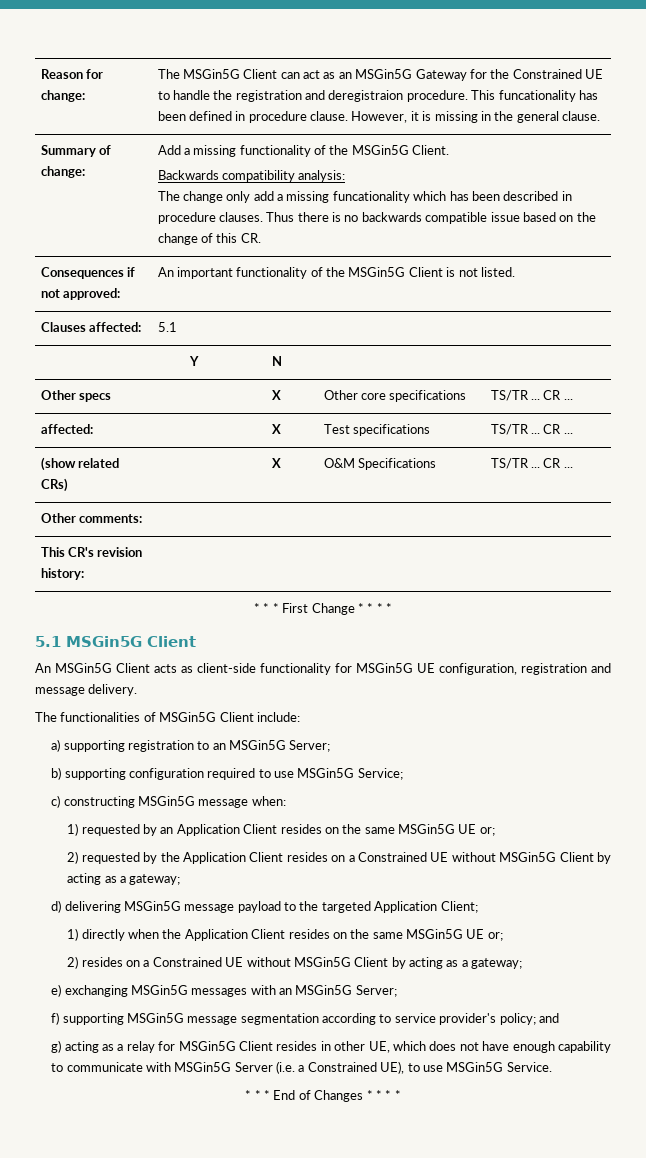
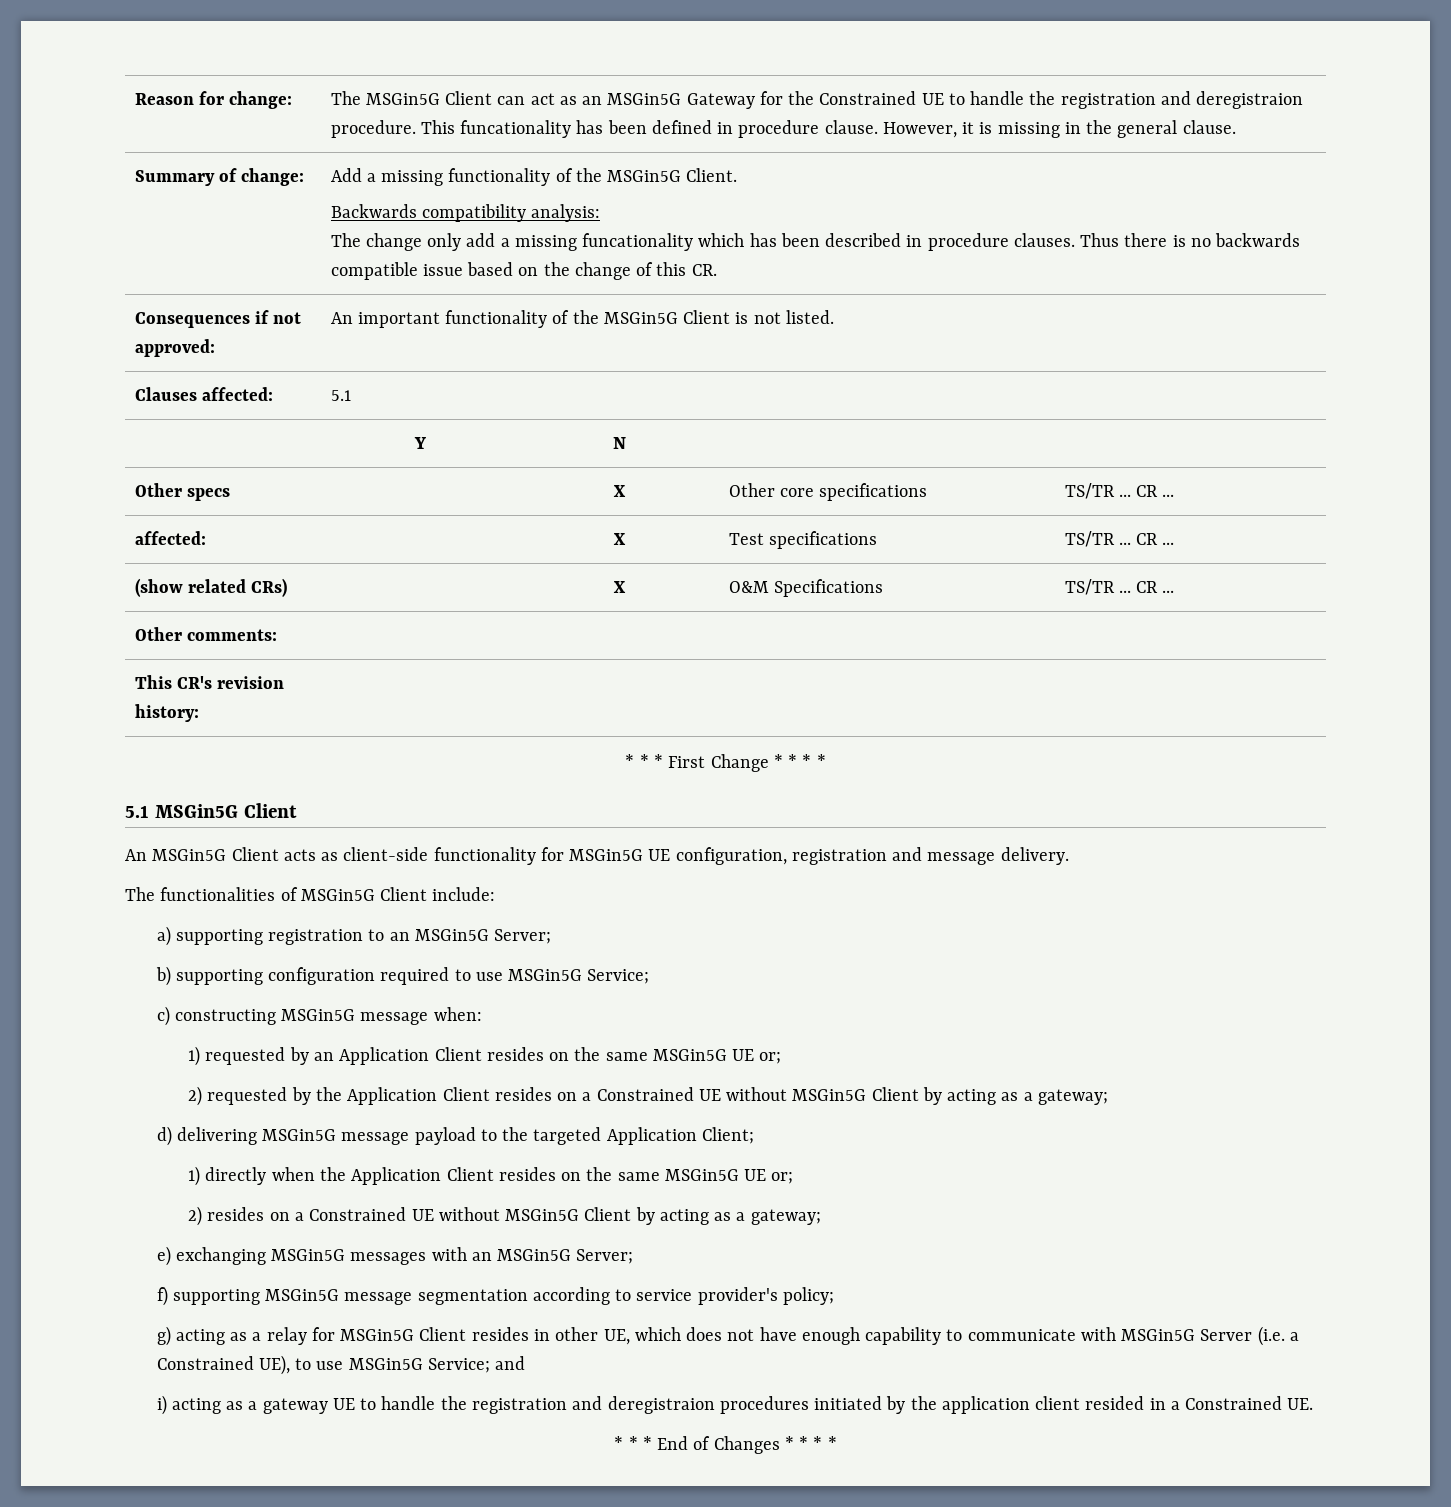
- f) supporting MSGin5G message segmentation according to service provider's policy; and
+ f) supporting MSGin5G message segmentation according to service provider's policy;
- g) acting as a relay for MSGin5G Client resides in other UE, which does not have enough capability to communicate with MSGin5G Server (i.e. a Constrained UE), to use MSGin5G Service.
+ g) acting as a relay for MSGin5G Client resides in other UE, which does not have enough capability to communicate with MSGin5G Server (i.e. a Constrained UE), to use MSGin5G Service; and
+ i) acting as a gateway UE to handle the registration and deregistraion procedures initiated by the application client resided in a Constrained UE.

